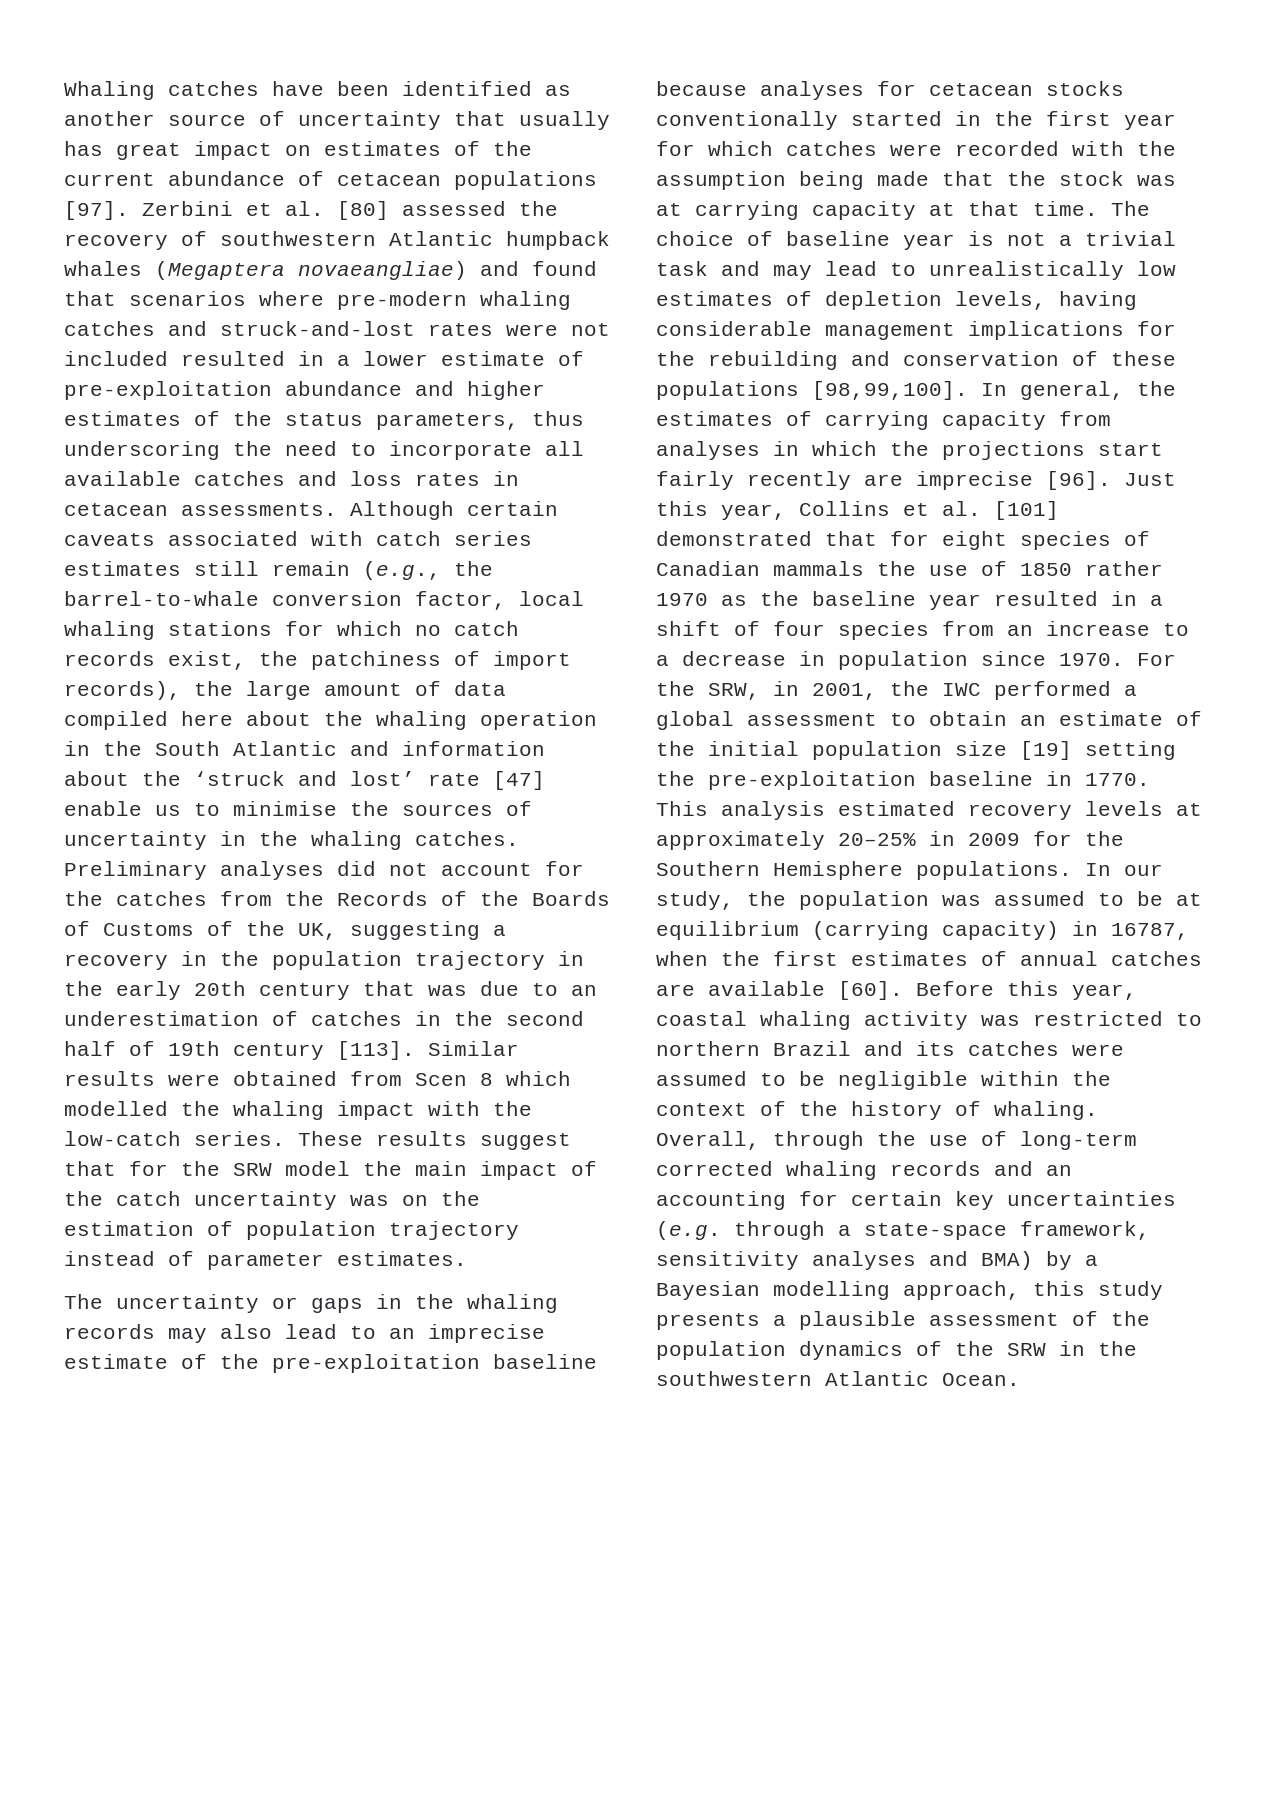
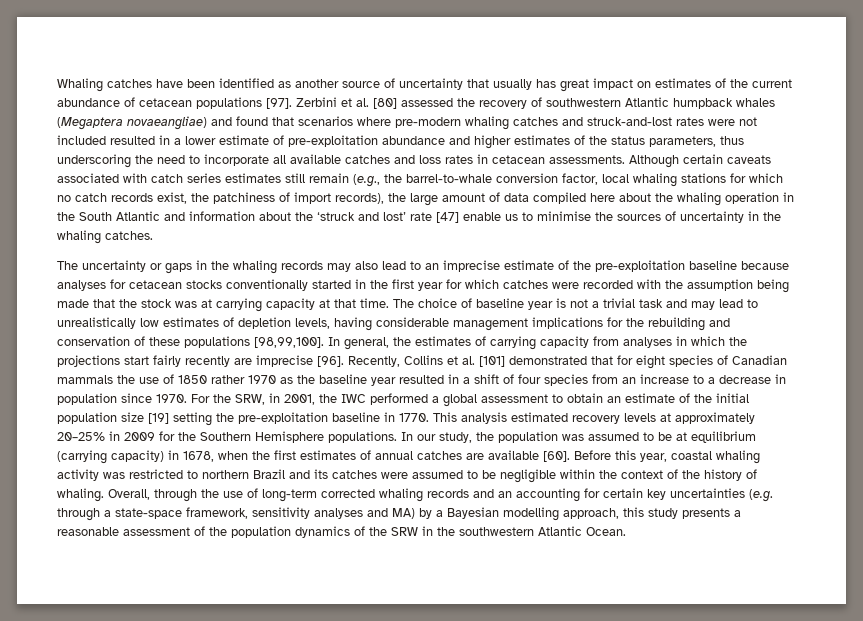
- Preliminary analyses did not account for the catches from the Records of the Boards of Customs of the UK, suggesting a recovery in the population trajectory in the early 20th century that was due to an underestimation of catches in the second half of 19th century [113]. Similar results were obtained from Scen 8 which modelled the whaling impact with the low-catch series. These results suggest that for the SRW model the main impact of the catch uncertainty was on the estimation of population trajectory instead of parameter estimates.
- Just this year, Collins et al. [101] demonstrated that for eight species of Canadian mammals the use of 1850 rather 1970 as the baseline year resulted in a shift of four species from an increase to a decrease in population since 1970.
+ Recently, Collins et al. [101] demonstrated that for eight species of Canadian mammals the use of 1850 rather 1970 as the baseline year resulted in a shift of four species from an increase to a decrease in population since 1970.
- In our study, the population was assumed to be at equilibrium (carrying capacity) in 16787, when the first estimates of annual catches are available [60].
+ In our study, the population was assumed to be at equilibrium (carrying capacity) in 1678, when the first estimates of annual catches are available [60].
- Overall, through the use of long-term corrected whaling records and an accounting for certain key uncertainties (e.g. through a state-space framework, sensitivity analyses and BMA) by a Bayesian modelling approach, this study presents a plausible assessment of the population dynamics of the SRW in the southwestern Atlantic Ocean.
+ Overall, through the use of long-term corrected whaling records and an accounting for certain key uncertainties (e.g. through a state-space framework, sensitivity analyses and MA) by a Bayesian modelling approach, this study presents a reasonable assessment of the population dynamics of the SRW in the southwestern Atlantic Ocean.

